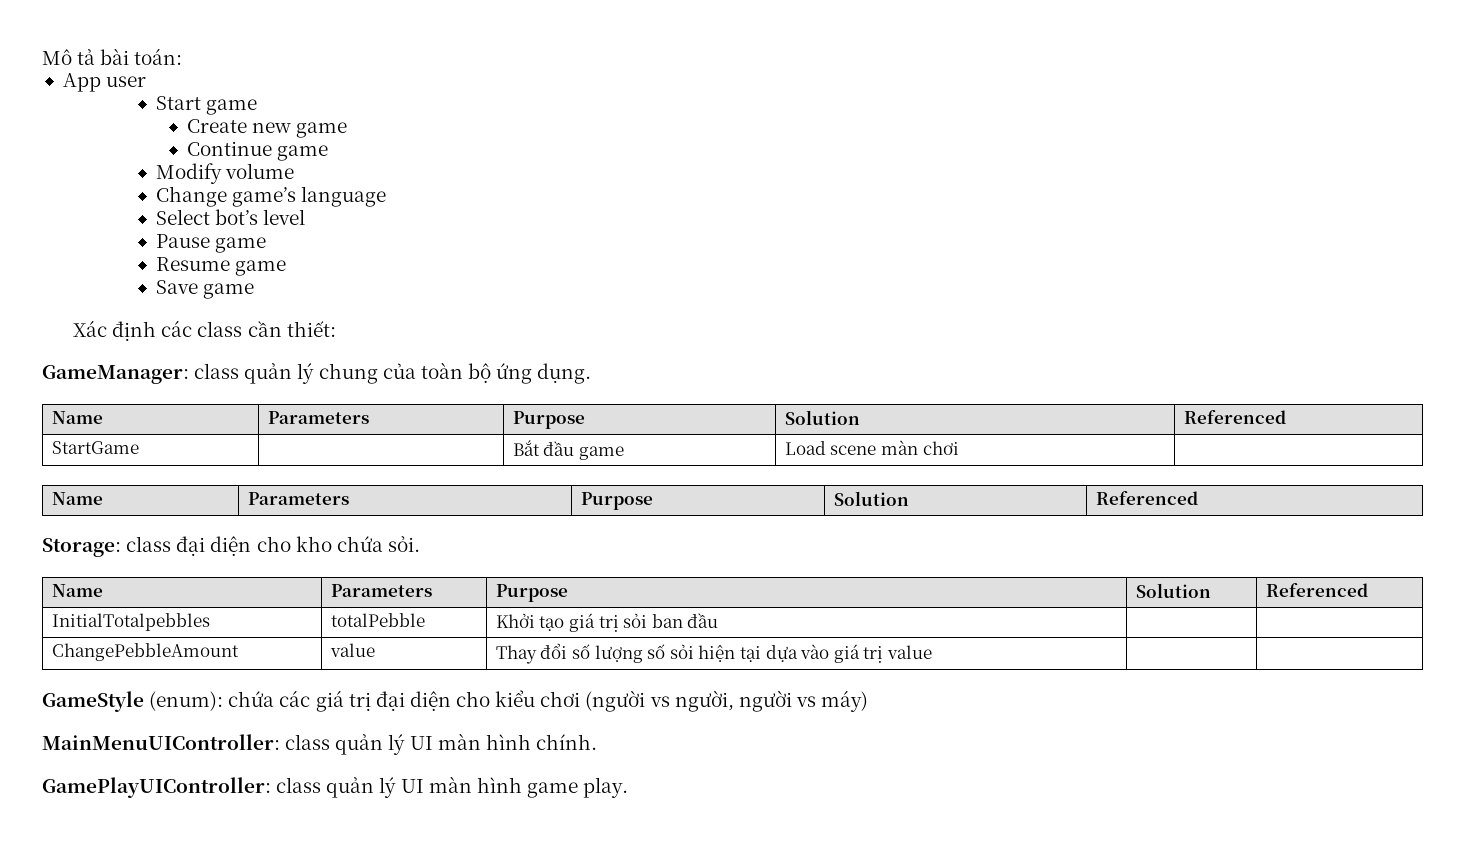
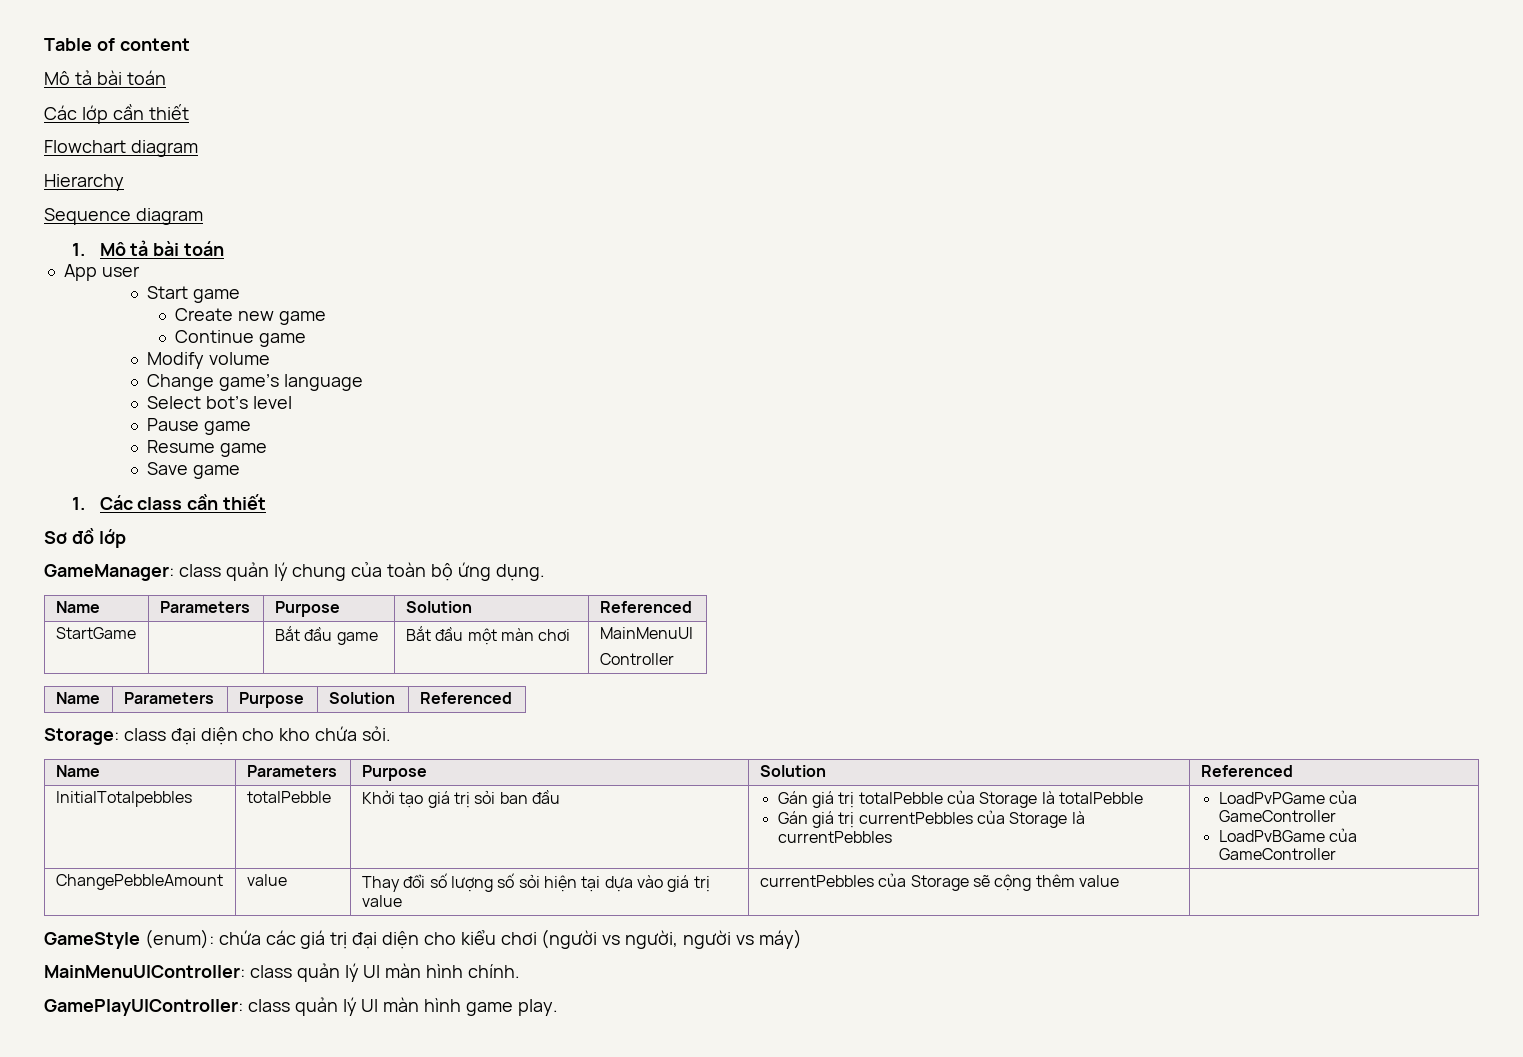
- Mô tả bài toán:
+ Table of content
+ Mô tả bài toán
+ Các lớp cần thiết
+ Flowchart diagram
+ Hierarchy
+ Sequence diagram
+ 1. Mô tả bài toán
- Xác định các class cần thiết:
+ 1. Các class cần thiết
+ Sơ đồ lớp
- StartGame | | Bắt đầu game | Load scene màn chơi |
+ StartGame | | Bắt đầu game | Bắt đầu một màn chơi | MainMenuUI
+ Controller
- InitialTotalpebbles | totalPebble | Khởi tạo giá trị sỏi ban đầu | |
+ InitialTotalpebbles | totalPebble | Khởi tạo giá trị sỏi ban đầu | Gán giá trị totalPebble của Storage là totalPebble
+ Gán giá trị currentPebbles của Storage là currentPebbles | LoadPvPGame của GameController
+ LoadPvBGame của GameController
- ChangePebbleAmount | value | Thay đổi số lượng số sỏi hiện tại dựa vào giá trị value | |
+ ChangePebbleAmount | value | Thay đổi số lượng số sỏi hiện tại dựa vào giá trị value | currentPebbles của Storage sẽ cộng thêm value |

